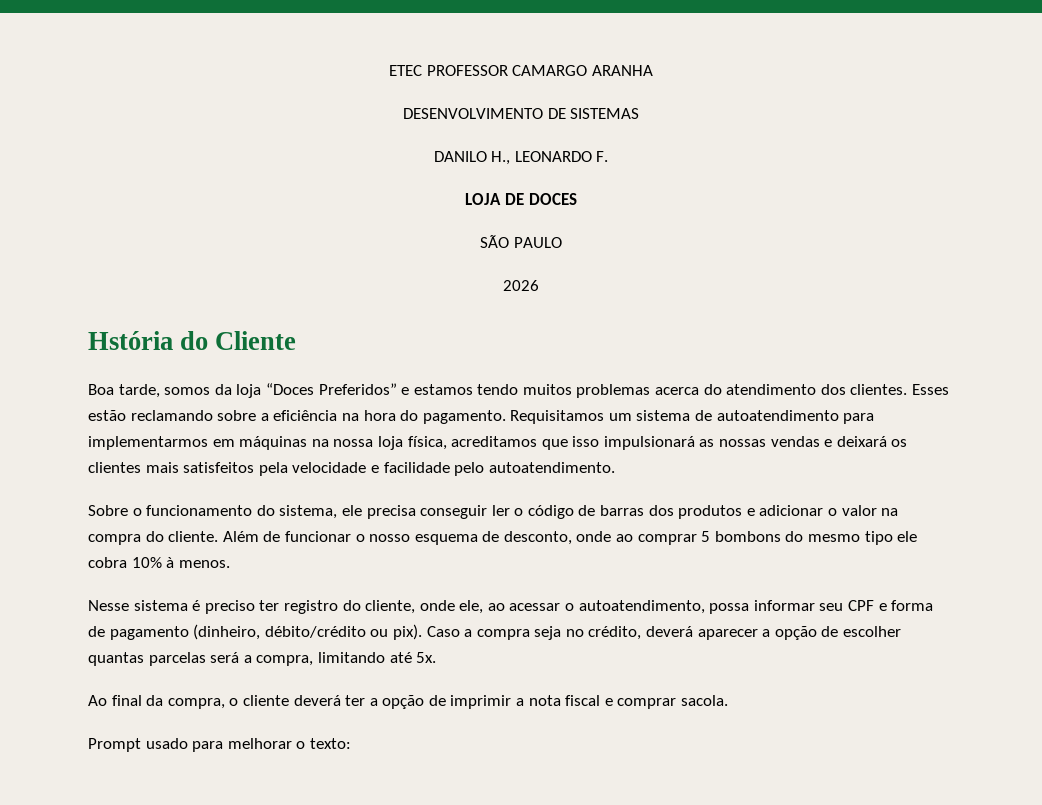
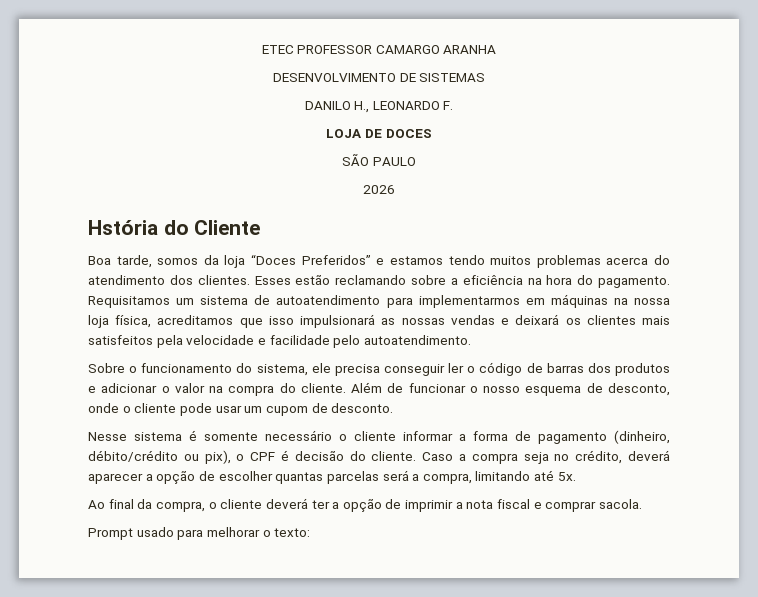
- Além de funcionar o nosso esquema de desconto, onde ao comprar 5 bombons do mesmo tipo ele cobra 10% à menos.
- Nesse sistema é preciso ter registro do cliente, onde ele, ao acessar o autoatendimento, possa informar seu CPF e forma de pagamento (dinheiro, débito/crédito ou pix).
+ Além de funcionar o nosso esquema de desconto, onde o cliente pode usar um cupom de desconto.
+ Nesse sistema é somente necessário o cliente informar a forma de pagamento (dinheiro, débito/crédito ou pix), o CPF é decisão do cliente.

